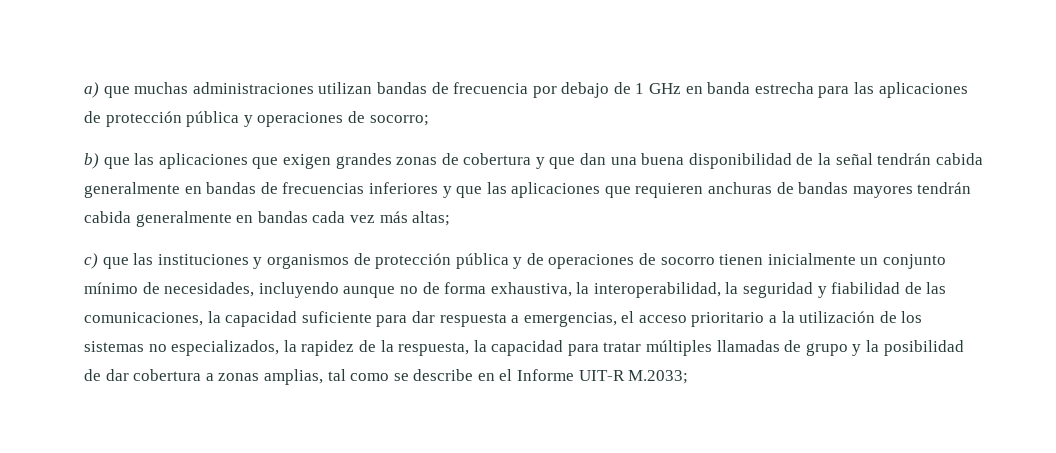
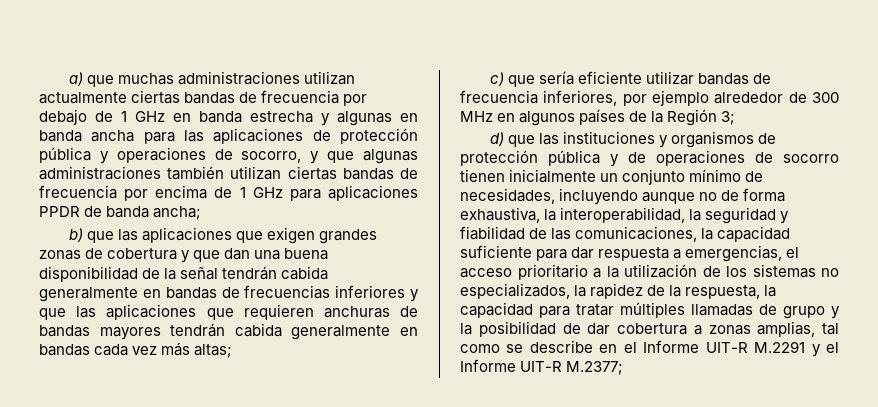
- a) que muchas administraciones utilizan bandas de frecuencia por debajo de 1 GHz en banda estrecha para las aplicaciones de protección pública y operaciones de socorro;
+ a) que muchas administraciones utilizan actualmente ciertas bandas de frecuencia por debajo de 1 GHz en banda estrecha y algunas en banda ancha para las aplicaciones de protección pública y operaciones de socorro, y que algunas administraciones también utilizan ciertas bandas de frecuencia por encima de 1 GHz para aplicaciones PPDR de banda ancha;
- c) que las instituciones y organismos de protección pública y de operaciones de socorro tienen inicialmente un conjunto mínimo de necesidades, incluyendo aunque no de forma exhaustiva, la interoperabilidad, la seguridad y fiabilidad de las comunicaciones, la capacidad suficiente para dar respuesta a emergencias, el acceso prioritario a la utilización de los sistemas no especializados, la rapidez de la respuesta, la capacidad para tratar múltiples llamadas de grupo y la posibilidad de dar cobertura a zonas amplias, tal como se describe en el Informe UIT-R M.2033;
+ c) que sería eficiente utilizar bandas de frecuencia inferiores, por ejemplo alrededor de 300 MHz en algunos países de la Región 3;
+ d) que las instituciones y organismos de protección pública y de operaciones de socorro tienen inicialmente un conjunto mínimo de necesidades, incluyendo aunque no de forma exhaustiva, la interoperabilidad, la seguridad y fiabilidad de las comunicaciones, la capacidad suficiente para dar respuesta a emergencias, el acceso prioritario a la utilización de los sistemas no especializados, la rapidez de la respuesta, la capacidad para tratar múltiples llamadas de grupo y la posibilidad de dar cobertura a zonas amplias, tal como se describe en el Informe UIT-R M.2291 y el Informe UIT-R M.2377;

